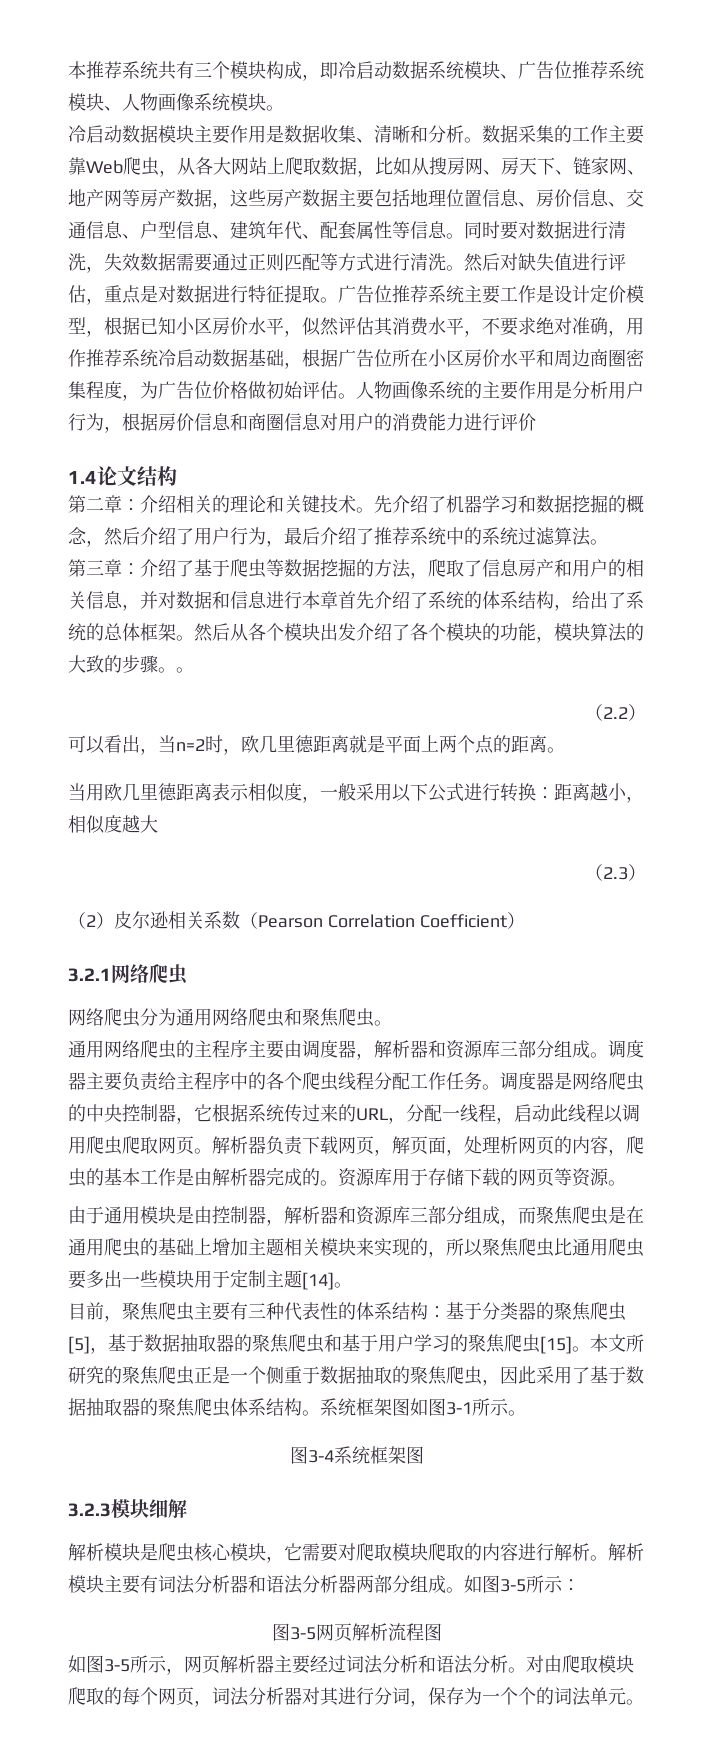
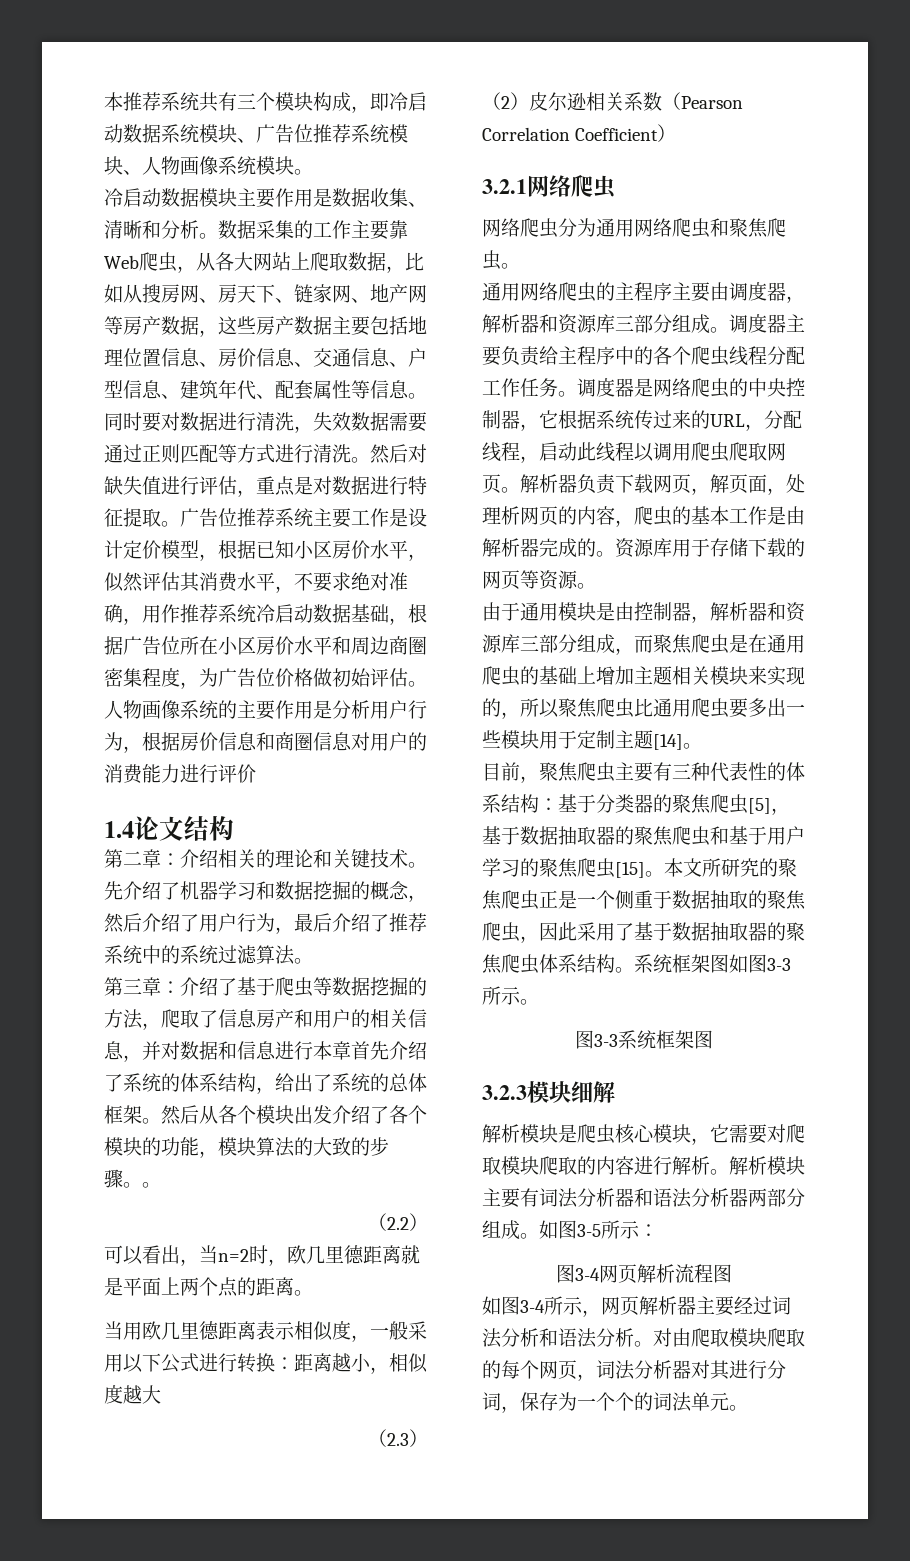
- 调度器是网络爬虫的中央控制器，它根据系统传过来的URL，分配一线程，启动此线程以调用爬虫爬取网页。
+ 调度器是网络爬虫的中央控制器，它根据系统传过来的URL，分配线程，启动此线程以调用爬虫爬取网页。
- 系统框架图如图3-1所示。
+ 系统框架图如图3-3所示。
- 图3-4系统框架图
+ 图3-3系统框架图
- 图3-5网页解析流程图
+ 图3-4网页解析流程图
- 如图3-5所示，网页解析器主要经过词法分析和语法分析。
+ 如图3-4所示，网页解析器主要经过词法分析和语法分析。

